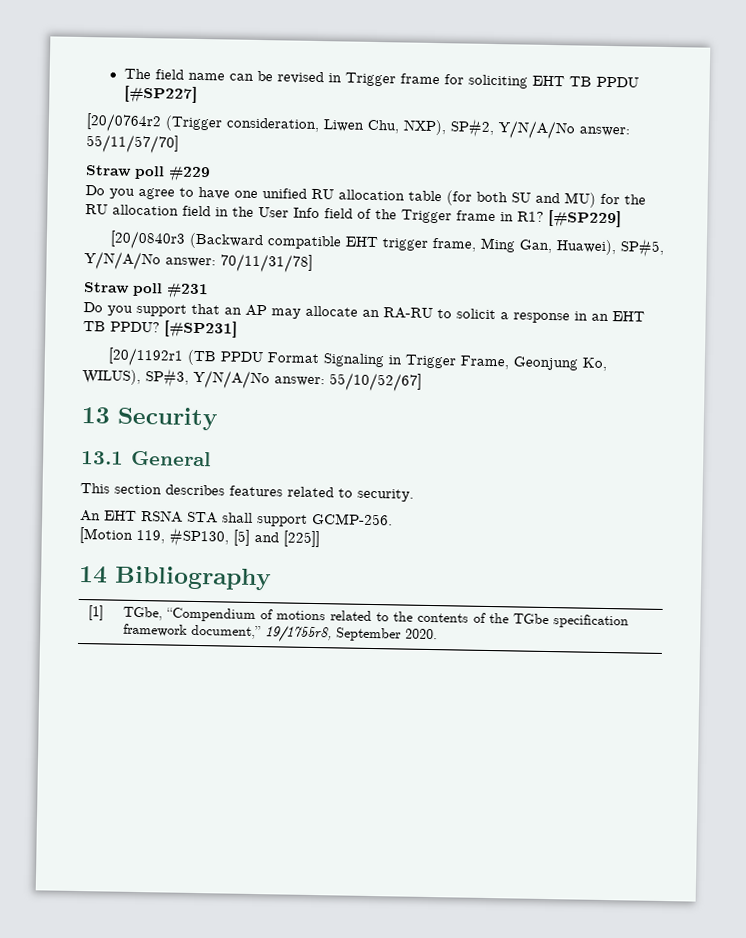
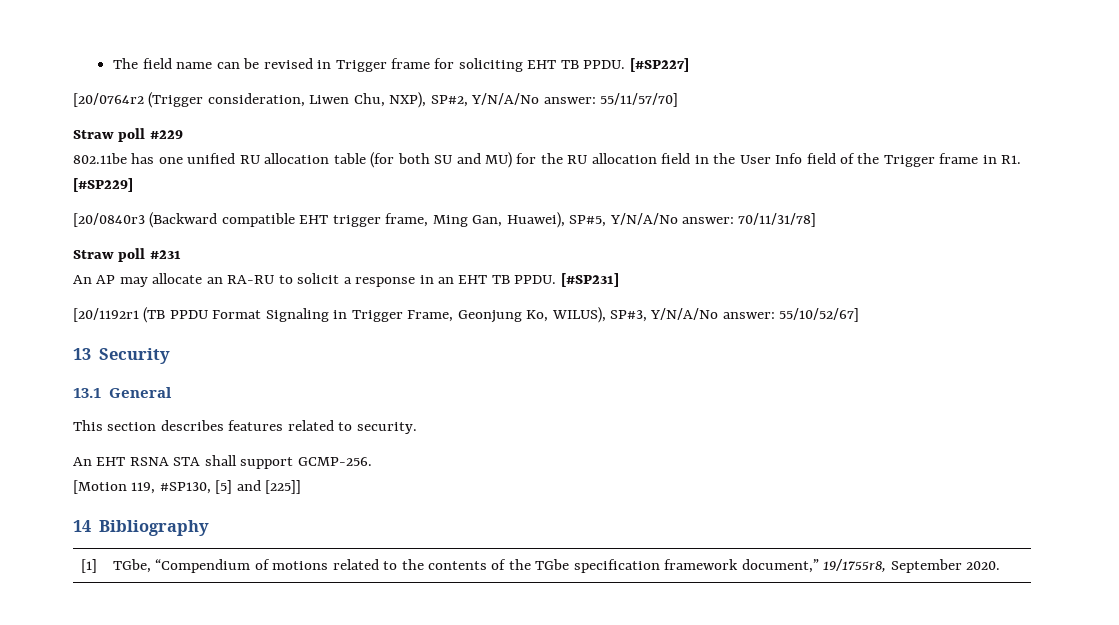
- The field name can be revised in Trigger frame for soliciting EHT TB PPDU [#SP227]
+ The field name can be revised in Trigger frame for soliciting EHT TB PPDU. [#SP227]
- Do you agree to have one unified RU allocation table (for both SU and MU) for the RU allocation field in the User Info field of the Trigger frame in R1? [#SP229]
+ 802.11be has one unified RU allocation table (for both SU and MU) for the RU allocation field in the User Info field of the Trigger frame in R1. [#SP229]
- Do you support that an AP may allocate an RA-RU to solicit a response in an EHT TB PPDU?
+ An AP may allocate an RA-RU to solicit a response in an EHT TB PPDU.

